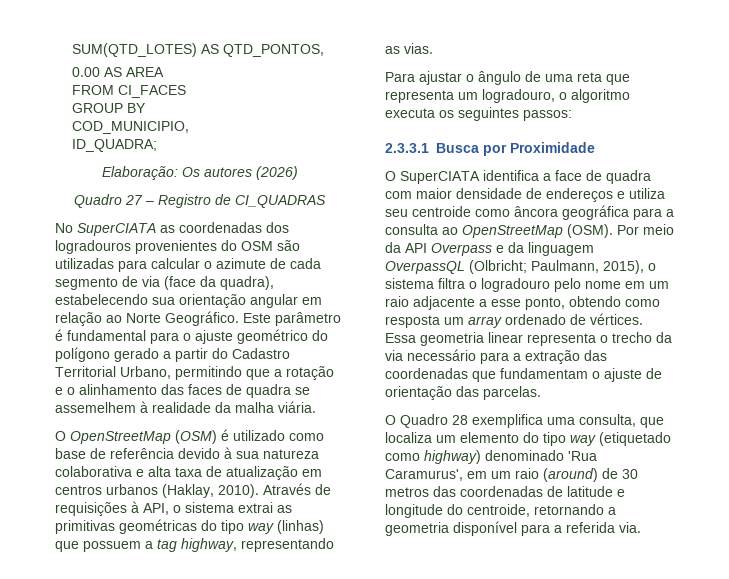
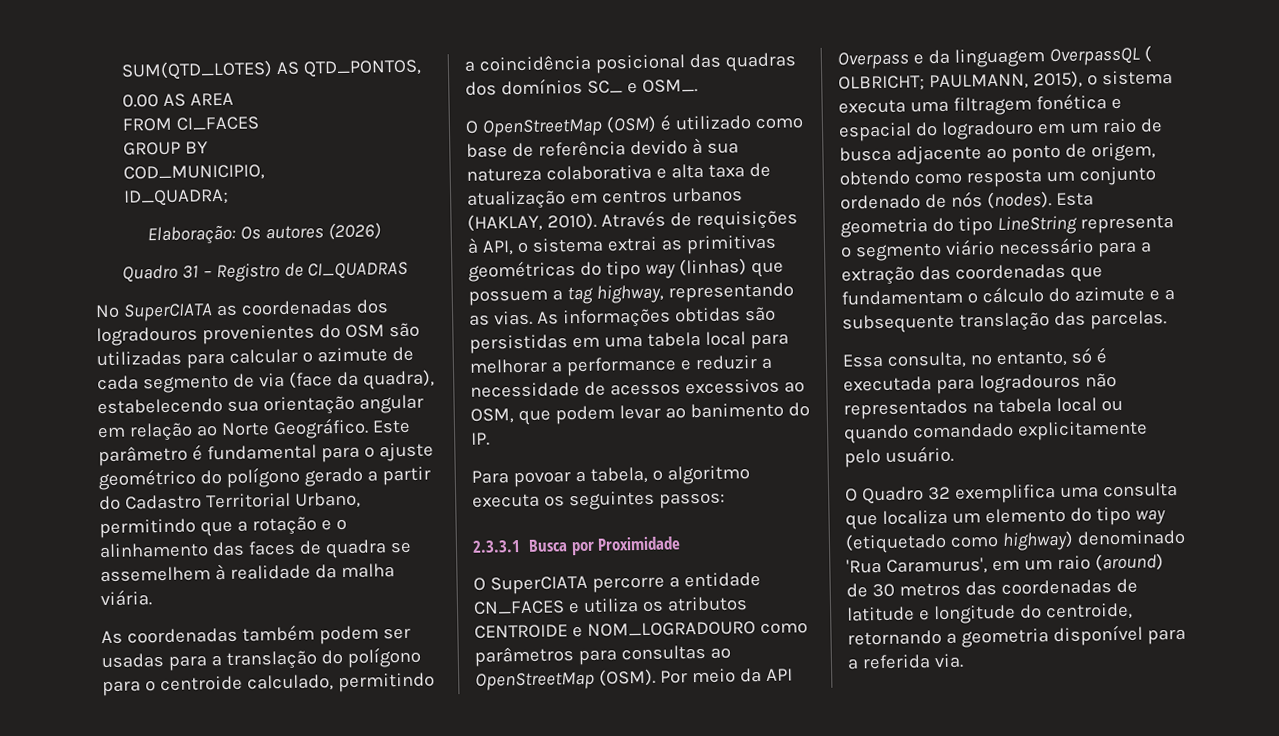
- Quadro 27 – Registro de CI_QUADRAS
+ Quadro 31 – Registro de CI_QUADRAS
+ As coordenadas também podem ser usadas para a translação do polígono para o centroide calculado, permitindo a coincidência posicional das quadras dos domínios SC_ e OSM_.
- O OpenStreetMap (OSM) é utilizado como base de referência devido à sua natureza colaborativa e alta taxa de atualização em centros urbanos (Haklay, 2010).
+ O OpenStreetMap (OSM) é utilizado como base de referência devido à sua natureza colaborativa e alta taxa de atualização em centros urbanos (HAKLAY, 2010).
- Através de requisições à API, o sistema extrai as primitivas geométricas do tipo way (linhas) que possuem a tag highway, representando as vias.
- Para ajustar o ângulo de uma reta que representa um logradouro, o algoritmo executa os seguintes passos:
+ Através de requisições à API, o sistema extrai as primitivas geométricas do tipo way (linhas) que possuem a tag highway, representando as vias. As informações obtidas são persistidas em uma tabela local para melhorar a performance e reduzir a necessidade de acessos excessivos ao OSM, que podem levar ao banimento do IP.
+ Para povoar a tabela, o algoritmo executa os seguintes passos:
- O SuperCIATA identifica a face de quadra com maior densidade de endereços e utiliza seu centroide como âncora geográfica para a consulta ao OpenStreetMap (OSM).
+ O SuperCIATA percorre a entidade CN_FACES e utiliza os atributos CENTROIDE e NOM_LOGRADOURO como parâmetros para consultas ao OpenStreetMap (OSM).
- Por meio da API Overpass e da linguagem OverpassQL (Olbricht; Paulmann, 2015), o sistema filtra o logradouro pelo nome em um raio adjacente a esse ponto, obtendo como resposta um array ordenado de vértices. Essa geometria linear representa o trecho da via necessário para a extração das coordenadas que fundamentam o ajuste de orientação das parcelas.
+ Por meio da API Overpass e da linguagem OverpassQL ( OLBRICHT; PAULMANN, 2015), o sistema executa uma filtragem fonética e espacial do logradouro em um raio de busca adjacente ao ponto de origem, obtendo como resposta um conjunto ordenado de nós (nodes). Esta geometria do tipo LineString representa o segmento viário necessário para a extração das coordenadas que fundamentam o cálculo do azimute e a subsequente translação das parcelas.
+ Essa consulta, no entanto, só é executada para logradouros não representados na tabela local ou quando comandado explicitamente pelo usuário.
- O Quadro 28 exemplifica uma consulta, que localiza um elemento do tipo way (etiquetado como highway) denominado 'Rua Caramurus', em um raio (around) de 30 metros das coordenadas de latitude e longitude do centroide, retornando a geometria disponível para a referida via.
+ O Quadro 32 exemplifica uma consulta que localiza um elemento do tipo way (etiquetado como highway) denominado 'Rua Caramurus', em um raio (around) de 30 metros das coordenadas de latitude e longitude do centroide, retornando a geometria disponível para a referida via.

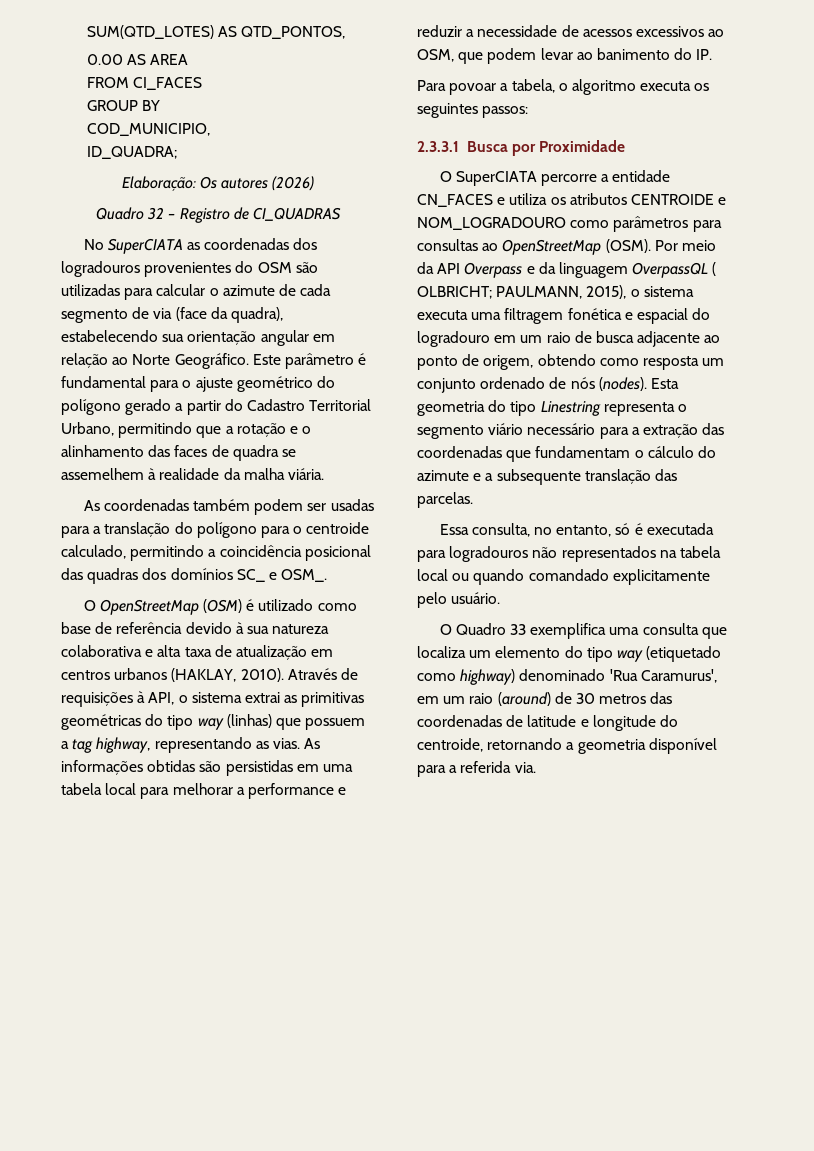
- Quadro 31 – Registro de CI_QUADRAS
+ Quadro 32 – Registro de CI_QUADRAS
- Esta geometria do tipo LineString representa o segmento viário necessário para a extração das coordenadas que fundamentam o cálculo do azimute e a subsequente translação das parcelas.
+ Esta geometria do tipo Linestring representa o segmento viário necessário para a extração das coordenadas que fundamentam o cálculo do azimute e a subsequente translação das parcelas.
- O Quadro 32 exemplifica uma consulta que localiza um elemento do tipo way (etiquetado como highway) denominado 'Rua Caramurus', em um raio (around) de 30 metros das coordenadas de latitude e longitude do centroide, retornando a geometria disponível para a referida via.
+ O Quadro 33 exemplifica uma consulta que localiza um elemento do tipo way (etiquetado como highway) denominado 'Rua Caramurus', em um raio (around) de 30 metros das coordenadas de latitude e longitude do centroide, retornando a geometria disponível para a referida via.

